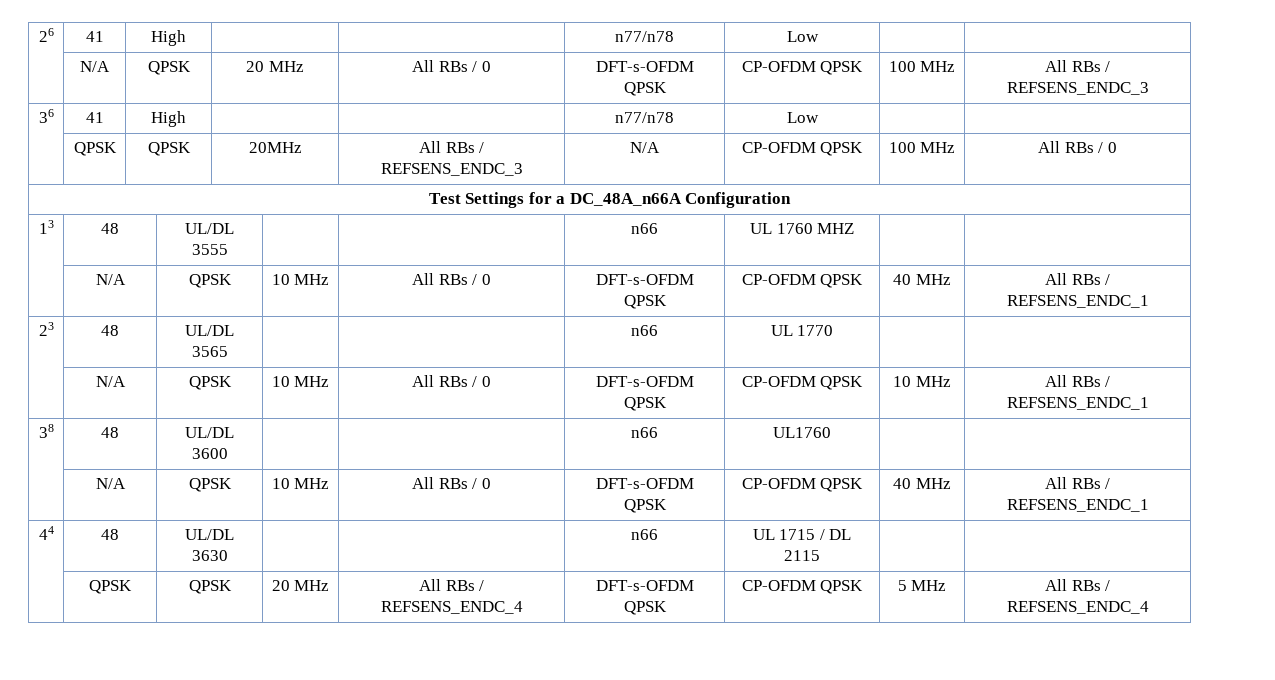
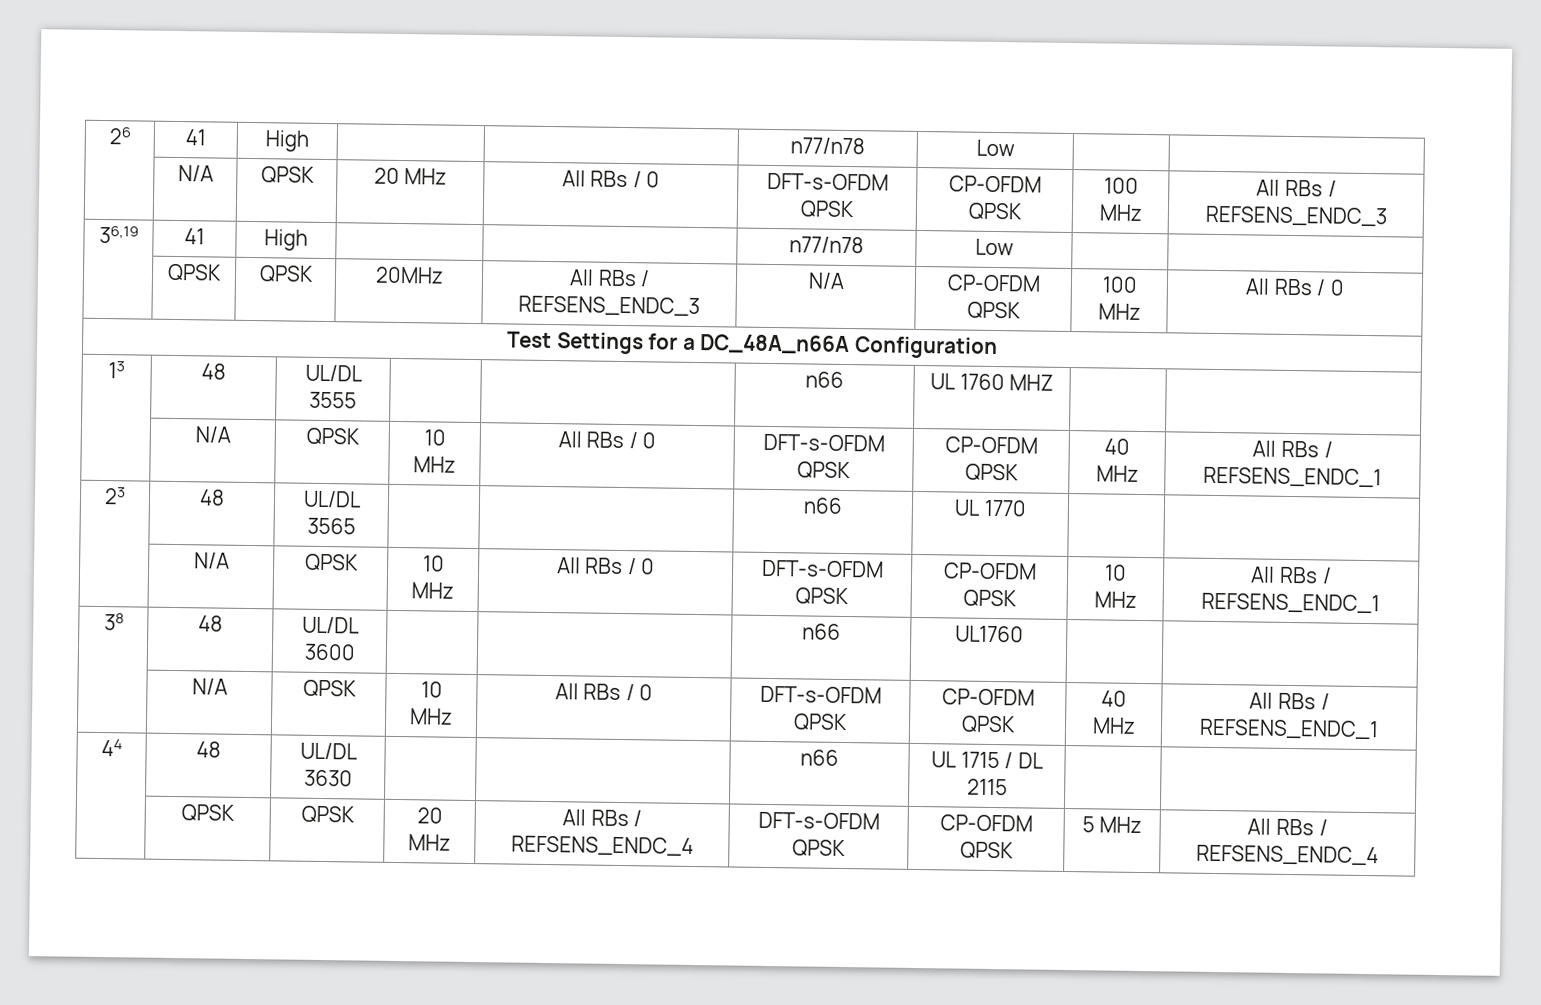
- 36 | 41 | High | | | n77/n78 | Low | |
+ 36,19 | 41 | High | | | n77/n78 | Low | |

